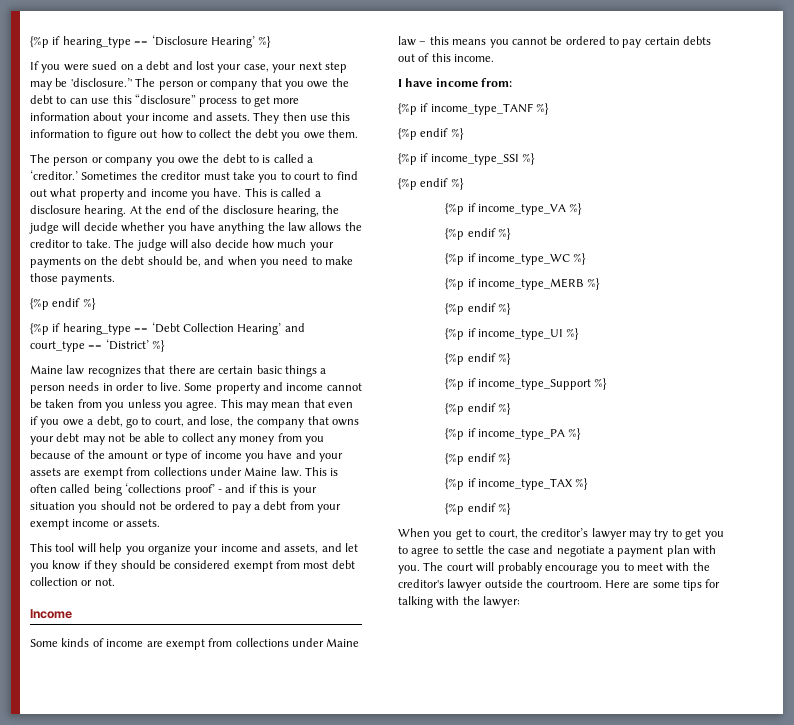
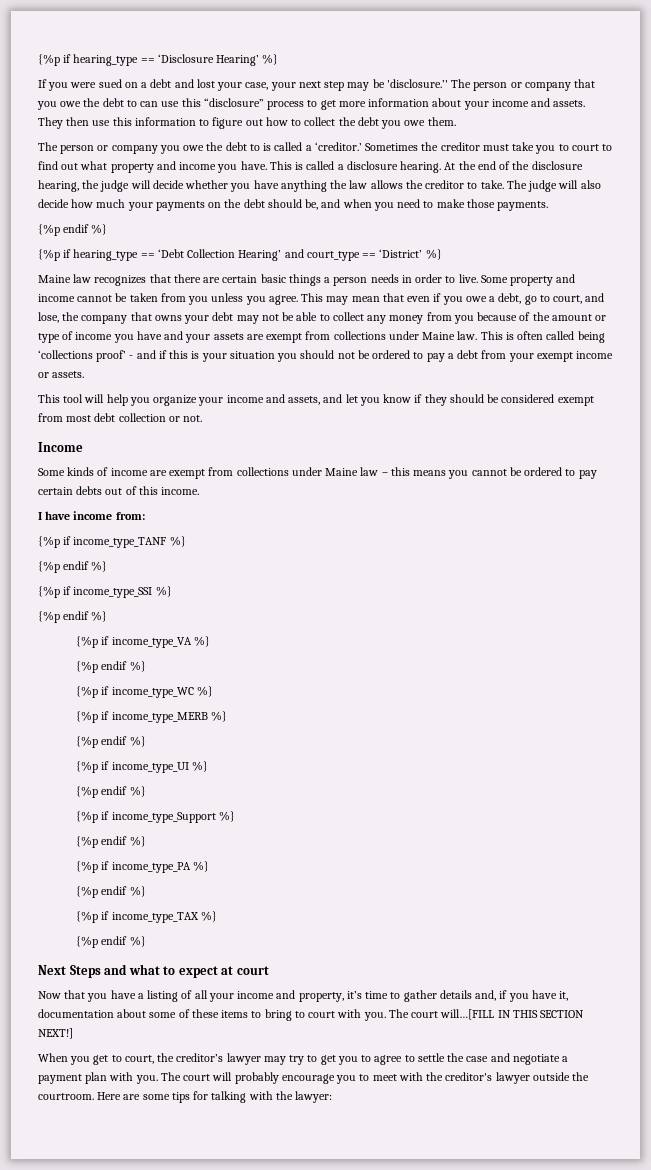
+ Next Steps and what to expect at court
+ Now that you have a listing of all your income and property, it’s time to gather details and, if you have it, documentation about some of these items to bring to court with you. The court will…[FILL IN THIS SECTION NEXT!]

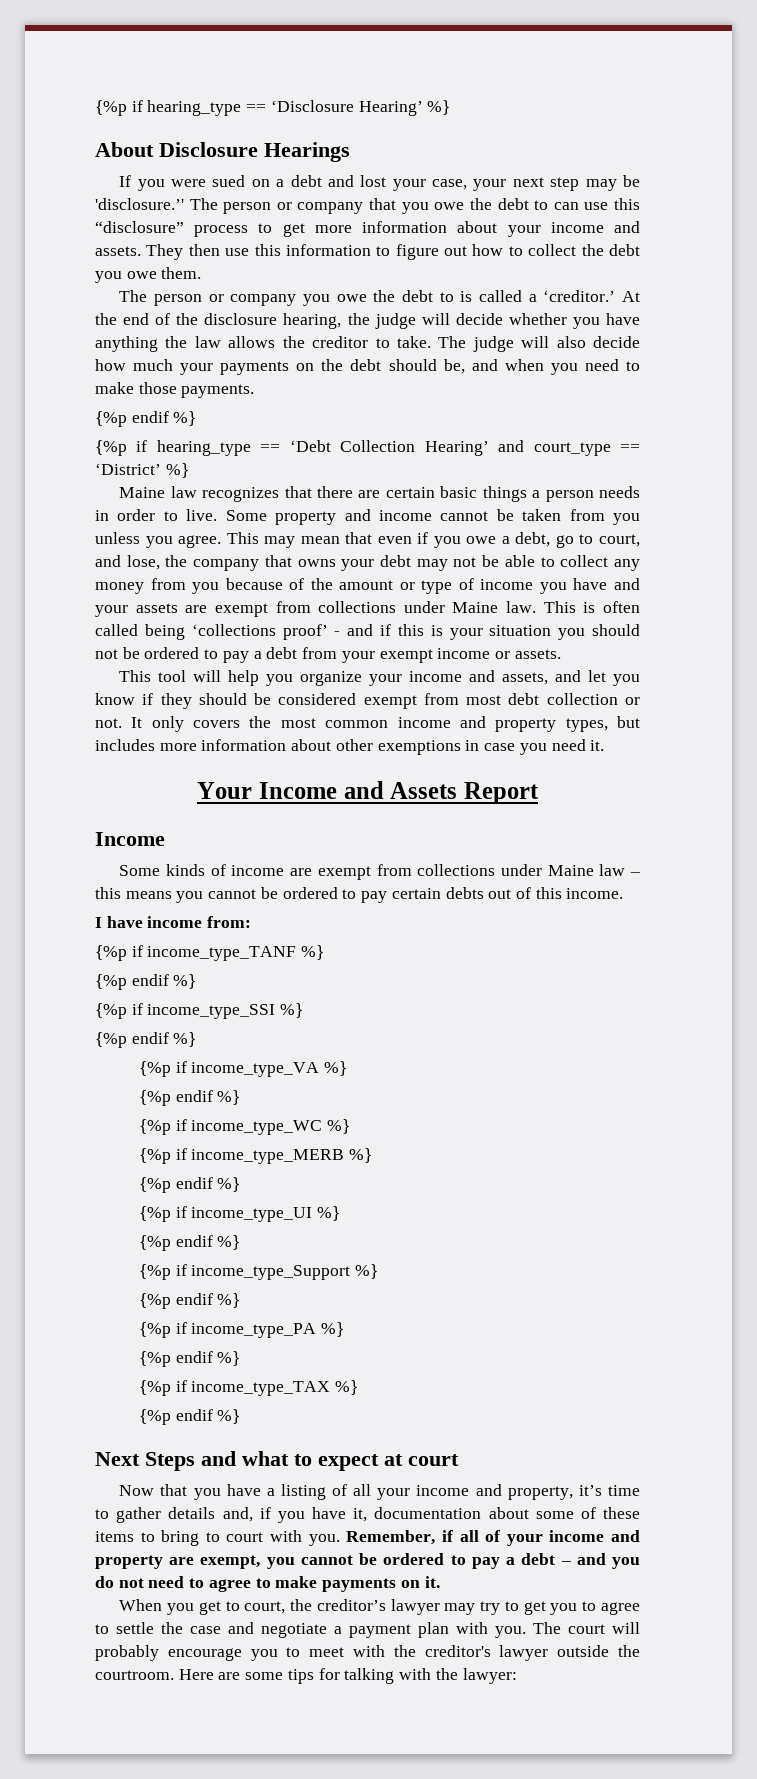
+ About Disclosure Hearings
- Sometimes the creditor must take you to court to find out what property and income you have. This is called a disclosure hearing.
+ It only covers the most common income and property types, but includes more information about other exemptions in case you need it.
+ Your Income and Assets Report
- The court will…[FILL IN THIS SECTION NEXT!]
+ Remember, if all of your income and property are exempt, you cannot be ordered to pay a debt – and you do not need to agree to make payments on it.

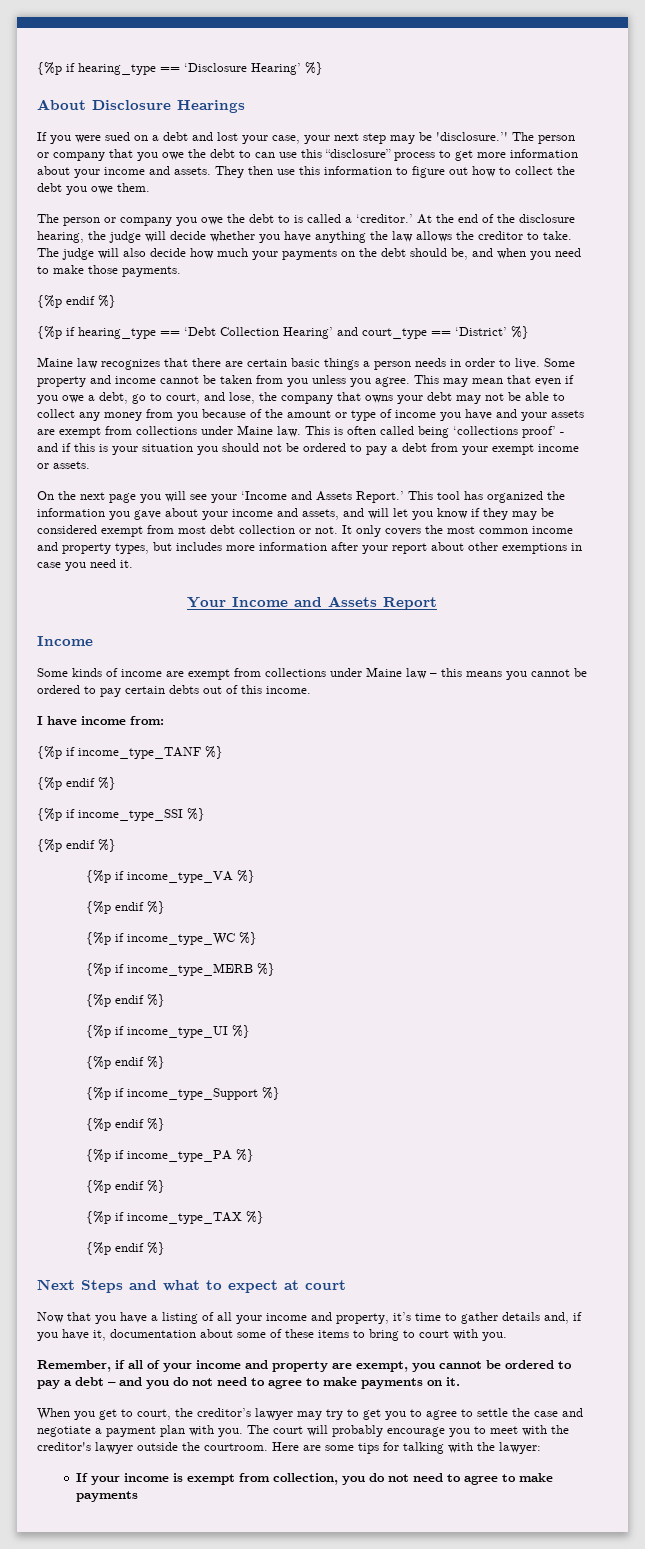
- This tool will help you organize your income and assets, and let you know if they should be considered exempt from most debt collection or not.
+ On the next page you will see your ‘Income and Assets Report.’ This tool has organized the information you gave about your income and assets, and will let you know if they may be considered exempt from most debt collection or not.
- It only covers the most common income and property types, but includes more information about other exemptions in case you need it.
+ It only covers the most common income and property types, but includes more information after your report about other exemptions in case you need it.
- Now that you have a listing of all your income and property, it’s time to gather details and, if you have it, documentation about some of these items to bring to court with you. Remember, if all of your income and property are exempt, you cannot be ordered to pay a debt – and you do not need to agree to make payments on it.
+ Now that you have a listing of all your income and property, it’s time to gather details and, if you have it, documentation about some of these items to bring to court with you.
+ Remember, if all of your income and property are exempt, you cannot be ordered to pay a debt – and you do not need to agree to make payments on it.
+ If your income is exempt from collection, you do not need to agree to make payments

